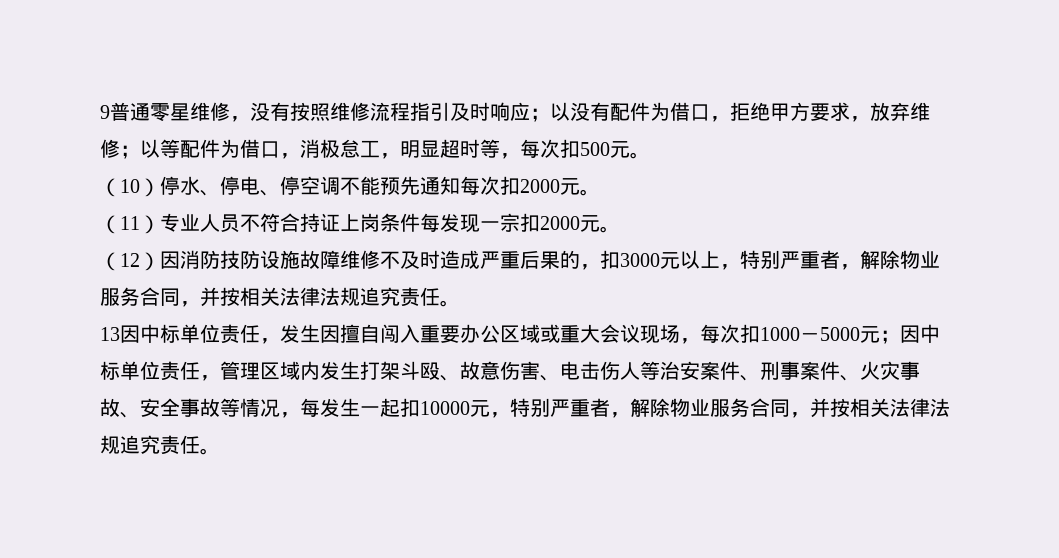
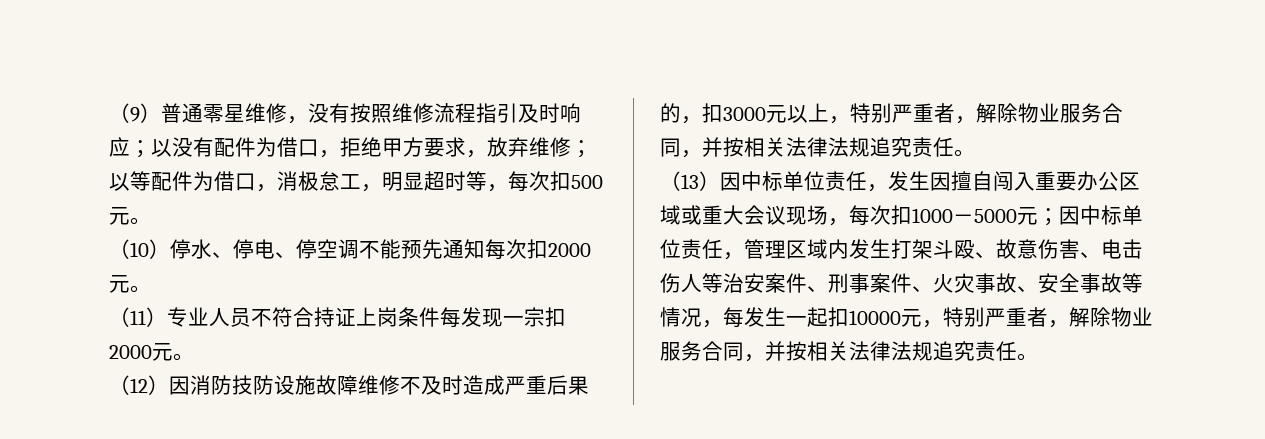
- 9普通零星维修，没有按照维修流程指引及时响应；以没有配件为借口，拒绝甲方要求，放弃维修；以等配件为借口，消极怠工，明显超时等，每次扣500元。
+ （9）普通零星维修，没有按照维修流程指引及时响应；以没有配件为借口，拒绝甲方要求，放弃维修；以等配件为借口，消极怠工，明显超时等，每次扣500元。
- 13因中标单位责任，发生因擅自闯入重要办公区域或重大会议现场，每次扣1000－5000元；
+ （13）因中标单位责任，发生因擅自闯入重要办公区域或重大会议现场，每次扣1000－5000元；

